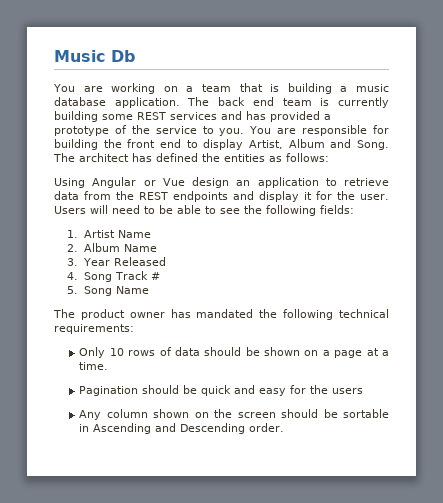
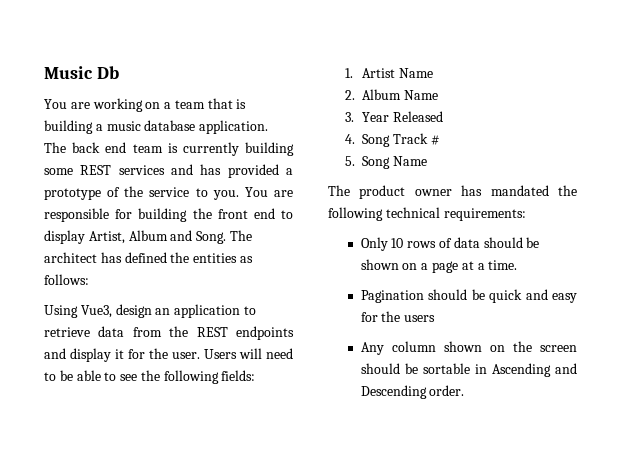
- Using Angular or Vue design an application to retrieve data from the REST endpoints and display it for the user.
+ Using Vue3, design an application to retrieve data from the REST endpoints and display it for the user.

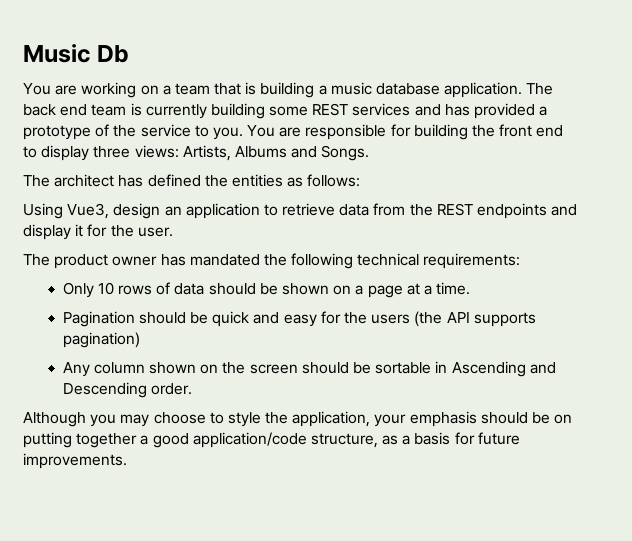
- You are responsible for building the front end to display Artist, Album and Song. The architect has defined the entities as follows:
+ You are responsible for building the front end to display three views: Artists, Albums and Songs.
+ The architect has defined the entities as follows:
- Users will need to be able to see the following fields:
- 1. Artist Name
- 2. Album Name
- 3. Year Released
- 4. Song Track #
- 5. Song Name
- Pagination should be quick and easy for the users
+ Pagination should be quick and easy for the users (the API supports pagination)
+ Although you may choose to style the application, your emphasis should be on putting together a good application/code structure, as a basis for future improvements.

